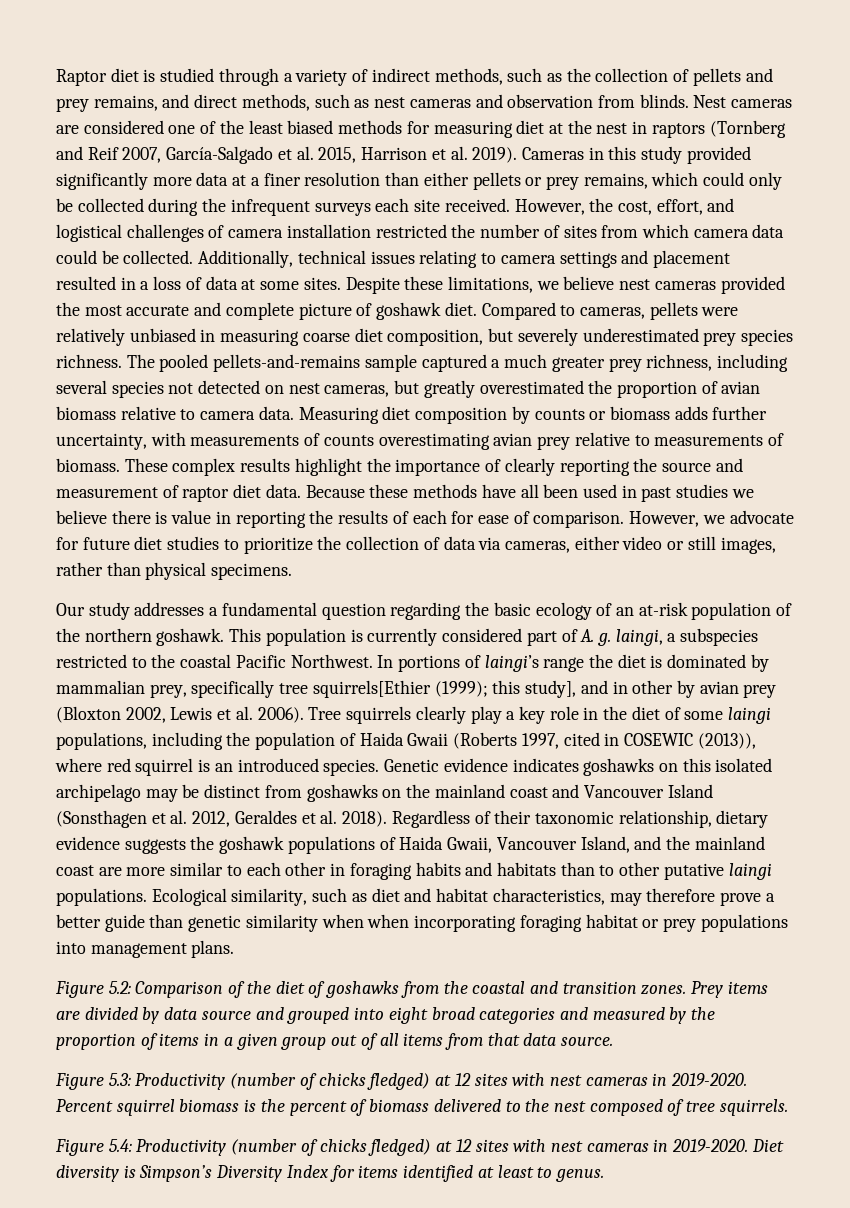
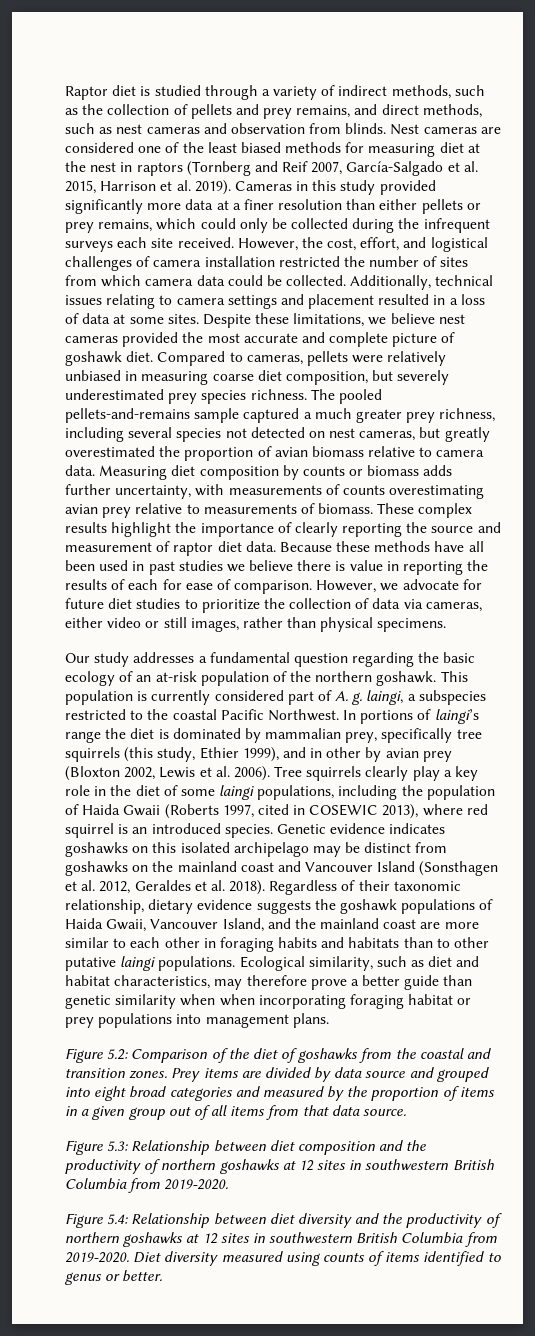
- In portions of laingi’s range the diet is dominated by mammalian prey, specifically tree squirrels[Ethier (1999); this study], and in other by avian prey (Bloxton 2002, Lewis et al. 2006).
+ In portions of laingi’s range the diet is dominated by mammalian prey, specifically tree squirrels (this study, Ethier 1999), and in other by avian prey (Bloxton 2002, Lewis et al. 2006).
- Tree squirrels clearly play a key role in the diet of some laingi populations, including the population of Haida Gwaii (Roberts 1997, cited in COSEWIC (2013)), where red squirrel is an introduced species.
+ Tree squirrels clearly play a key role in the diet of some laingi populations, including the population of Haida Gwaii (Roberts 1997, cited in COSEWIC 2013), where red squirrel is an introduced species.
- Figure 5.3: Productivity (number of chicks fledged) at 12 sites with nest cameras in 2019-2020. Percent squirrel biomass is the percent of biomass delivered to the nest composed of tree squirrels.
- Figure 5.4: Productivity (number of chicks fledged) at 12 sites with nest cameras in 2019-2020. Diet diversity is Simpson’s Diversity Index for items identified at least to genus.
+ Figure 5.3: Relationship between diet composition and the productivity of northern goshawks at 12 sites in southwestern British Columbia from 2019-2020.
+ Figure 5.4: Relationship between diet diversity and the productivity of northern goshawks at 12 sites in southwestern British Columbia from 2019-2020. Diet diversity measured using counts of items identified to genus or better.

